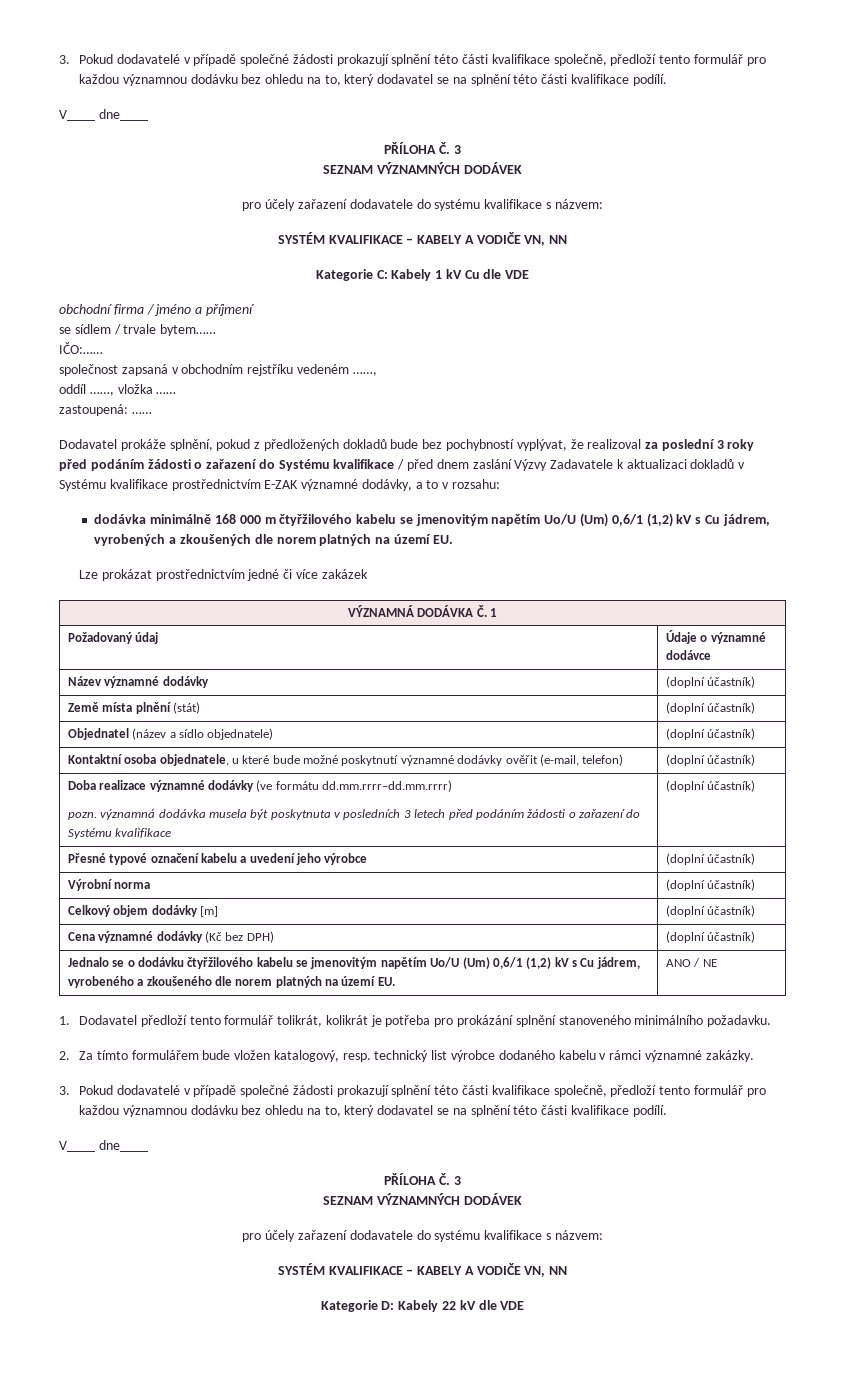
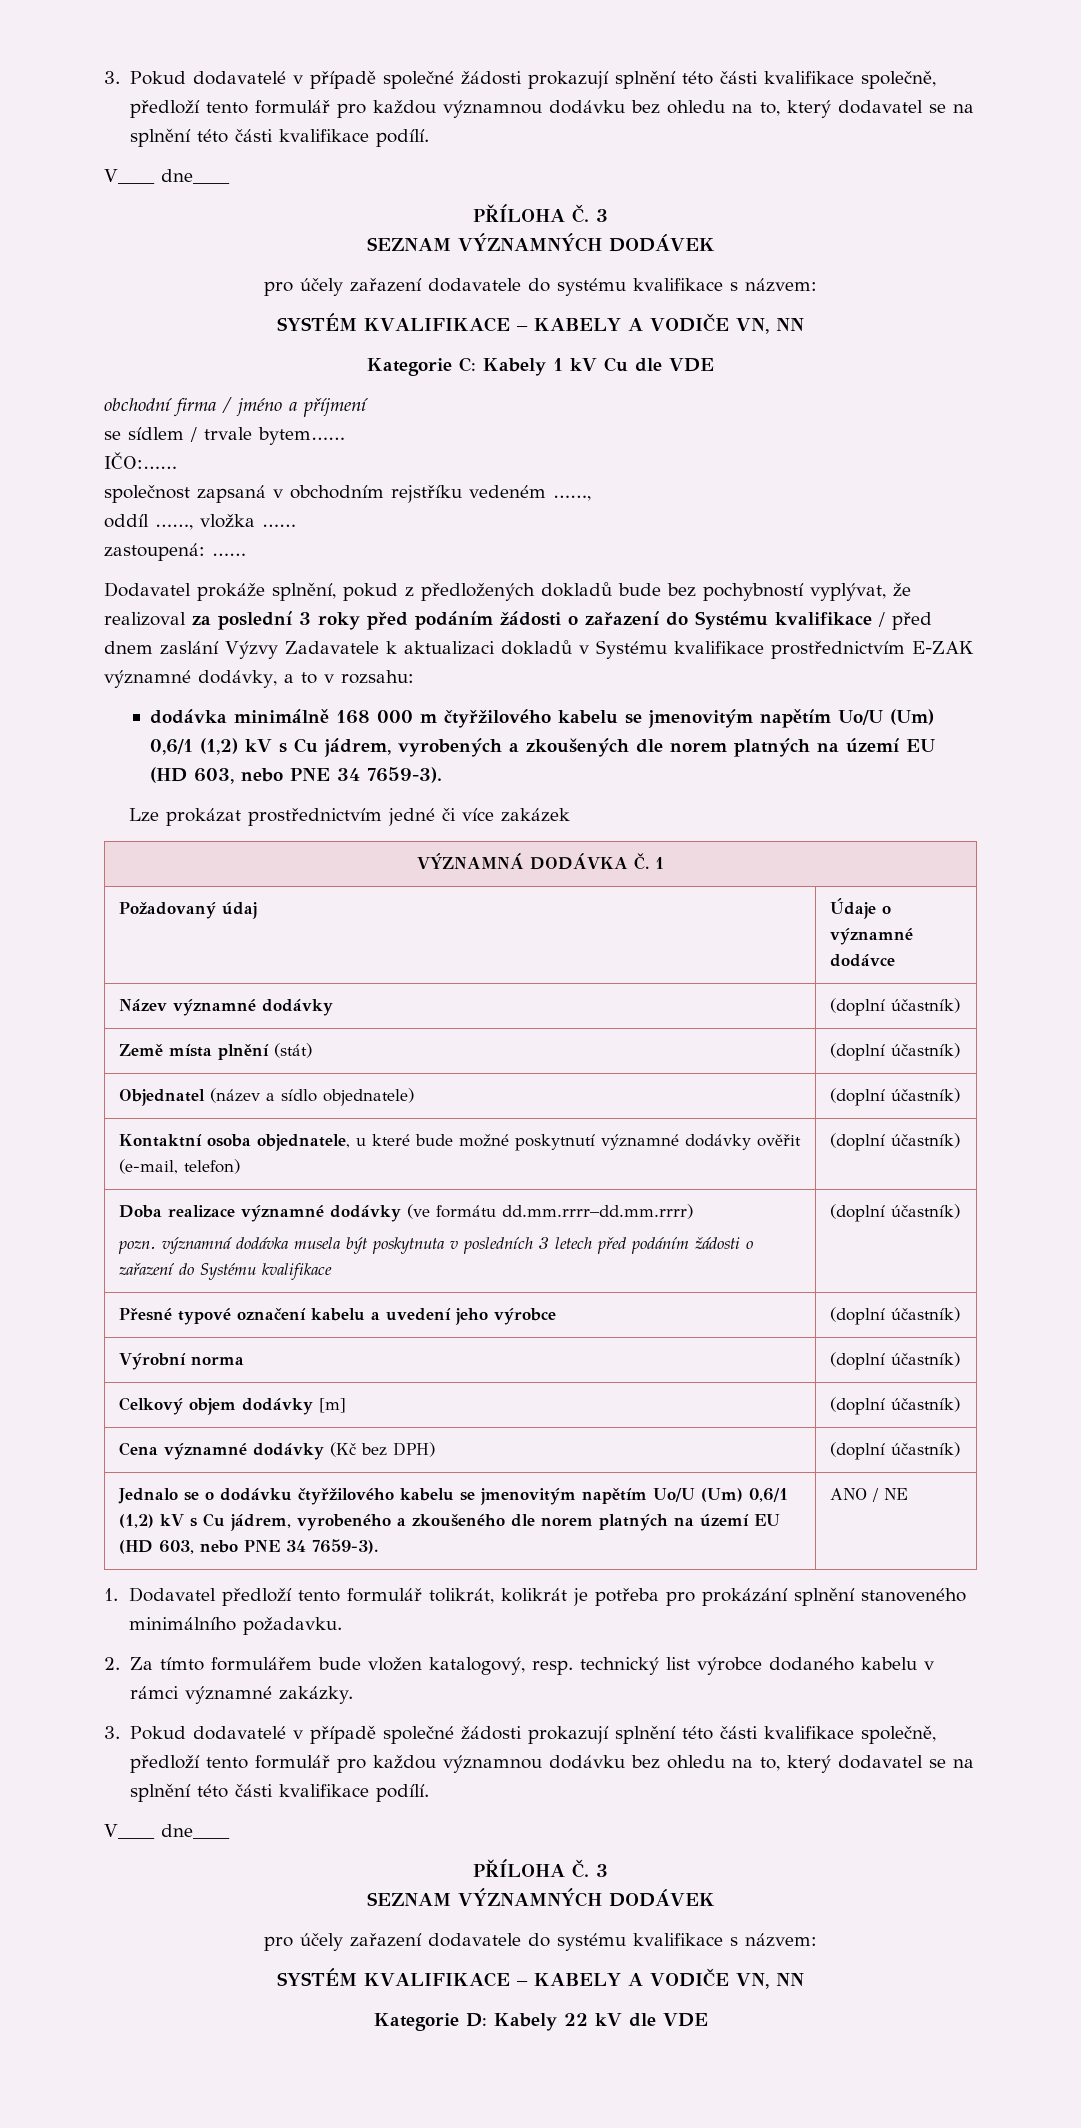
- dodávka minimálně 168 000 m čtyřžilového kabelu se jmenovitým napětím Uo/U (Um) 0,6/1 (1,2) kV s Cu jádrem, vyrobených a zkoušených dle norem platných na území EU.
+ dodávka minimálně 168 000 m čtyřžilového kabelu se jmenovitým napětím Uo/U (Um) 0,6/1 (1,2) kV s Cu jádrem, vyrobených a zkoušených dle norem platných na území EU (HD 603, nebo PNE 34 7659-3).
- Jednalo se o dodávku čtyřžilového kabelu se jmenovitým napětím Uo/U (Um) 0,6/1 (1,2) kV s Cu jádrem, vyrobeného a zkoušeného dle norem platných na území EU. | ANO / NE
+ Jednalo se o dodávku čtyřžilového kabelu se jmenovitým napětím Uo/U (Um) 0,6/1 (1,2) kV s Cu jádrem, vyrobeného a zkoušeného dle norem platných na území EU (HD 603, nebo PNE 34 7659-3). | ANO / NE

